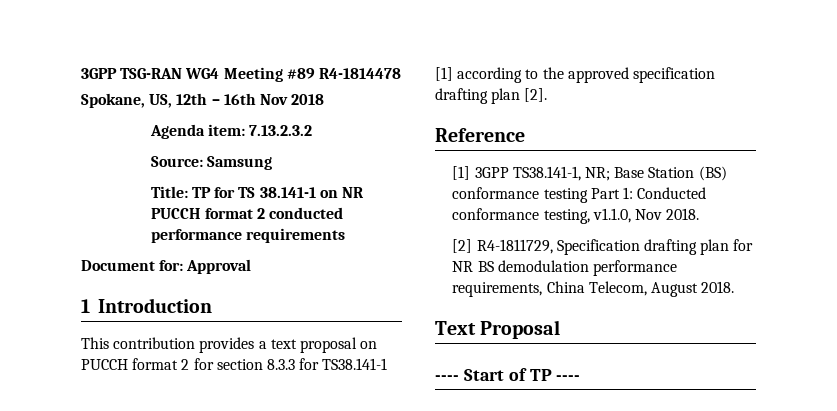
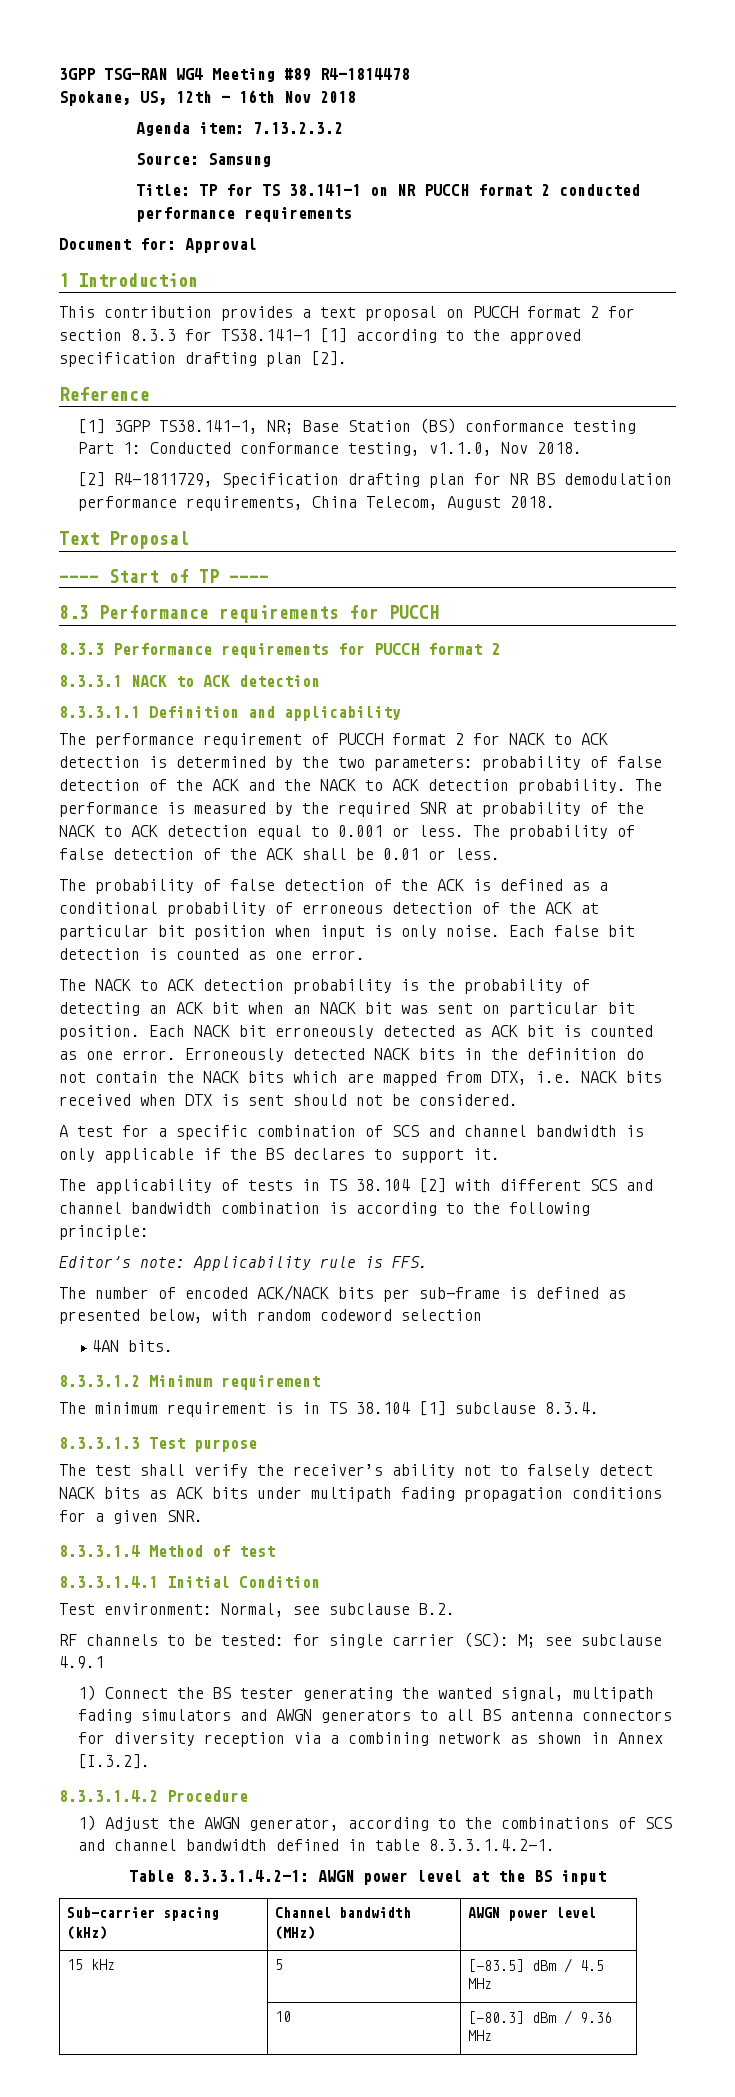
+ 8.3 Performance requirements for PUCCH
+ 8.3.3 Performance requirements for PUCCH format 2
+ 8.3.3.1 NACK to ACK detection
+ 8.3.3.1.1 Definition and applicability
+ The performance requirement of PUCCH format 2 for NACK to ACK detection is determined by the two parameters: probability of false detection of the ACK and the NACK to ACK detection probability. The performance is measured by the required SNR at probability of the NACK to ACK detection equal to 0.001 or less. The probability of false detection of the ACK shall be 0.01 or less.
+ The probability of false detection of the ACK is defined as a conditional probability of erroneous detection of the ACK at particular bit position when input is only noise. Each false bit detection is counted as one error.
+ The NACK to ACK detection probability is the probability of detecting an ACK bit when an NACK bit was sent on particular bit position. Each NACK bit erroneously detected as ACK bit is counted as one error. Erroneously detected NACK bits in the definition do not contain the NACK bits which are mapped from DTX, i.e. NACK bits received when DTX is sent should not be considered.
+ A test for a specific combination of SCS and channel bandwidth is only applicable if the BS declares to support it.
+ The applicability of tests in TS 38.104 [2] with different SCS and channel bandwidth combination is according to the following principle:
+ Editor’s note: Applicability rule is FFS.
+ The number of encoded ACK/NACK bits per sub-frame is defined as presented below, with random codeword selection
+ 4AN bits.
+ 8.3.3.1.2 Minimum requirement
+ The minimum requirement is in TS 38.104 [1] subclause 8.3.4.
+ 8.3.3.1.3 Test purpose
+ The test shall verify the receiver’s ability not to falsely detect NACK bits as ACK bits under multipath fading propagation conditions for a given SNR.
+ 8.3.3.1.4 Method of test
+ 8.3.3.1.4.1 Initial Condition
+ Test environment: Normal, see subclause B.2.
+ RF channels to be tested: for single carrier (SC): M; see subclause 4.9.1
+ 1) Connect the BS tester generating the wanted signal, multipath fading simulators and AWGN generators to all BS antenna connectors for diversity reception via a combining network as shown in Annex [I.3.2].
+ 8.3.3.1.4.2 Procedure
+ 1) Adjust the AWGN generator, according to the combinations of SCS and channel bandwidth defined in table 8.3.3.1.4.2-1.
+ Table 8.3.3.1.4.2-1: AWGN power level at the BS input
+ Sub-carrier spacing (kHz) | Channel bandwidth (MHz) | AWGN power level
+ 15 kHz | 5 | [-83.5] dBm / 4.5 MHz
+ | 10 | [-80.3] dBm / 9.36 MHz

